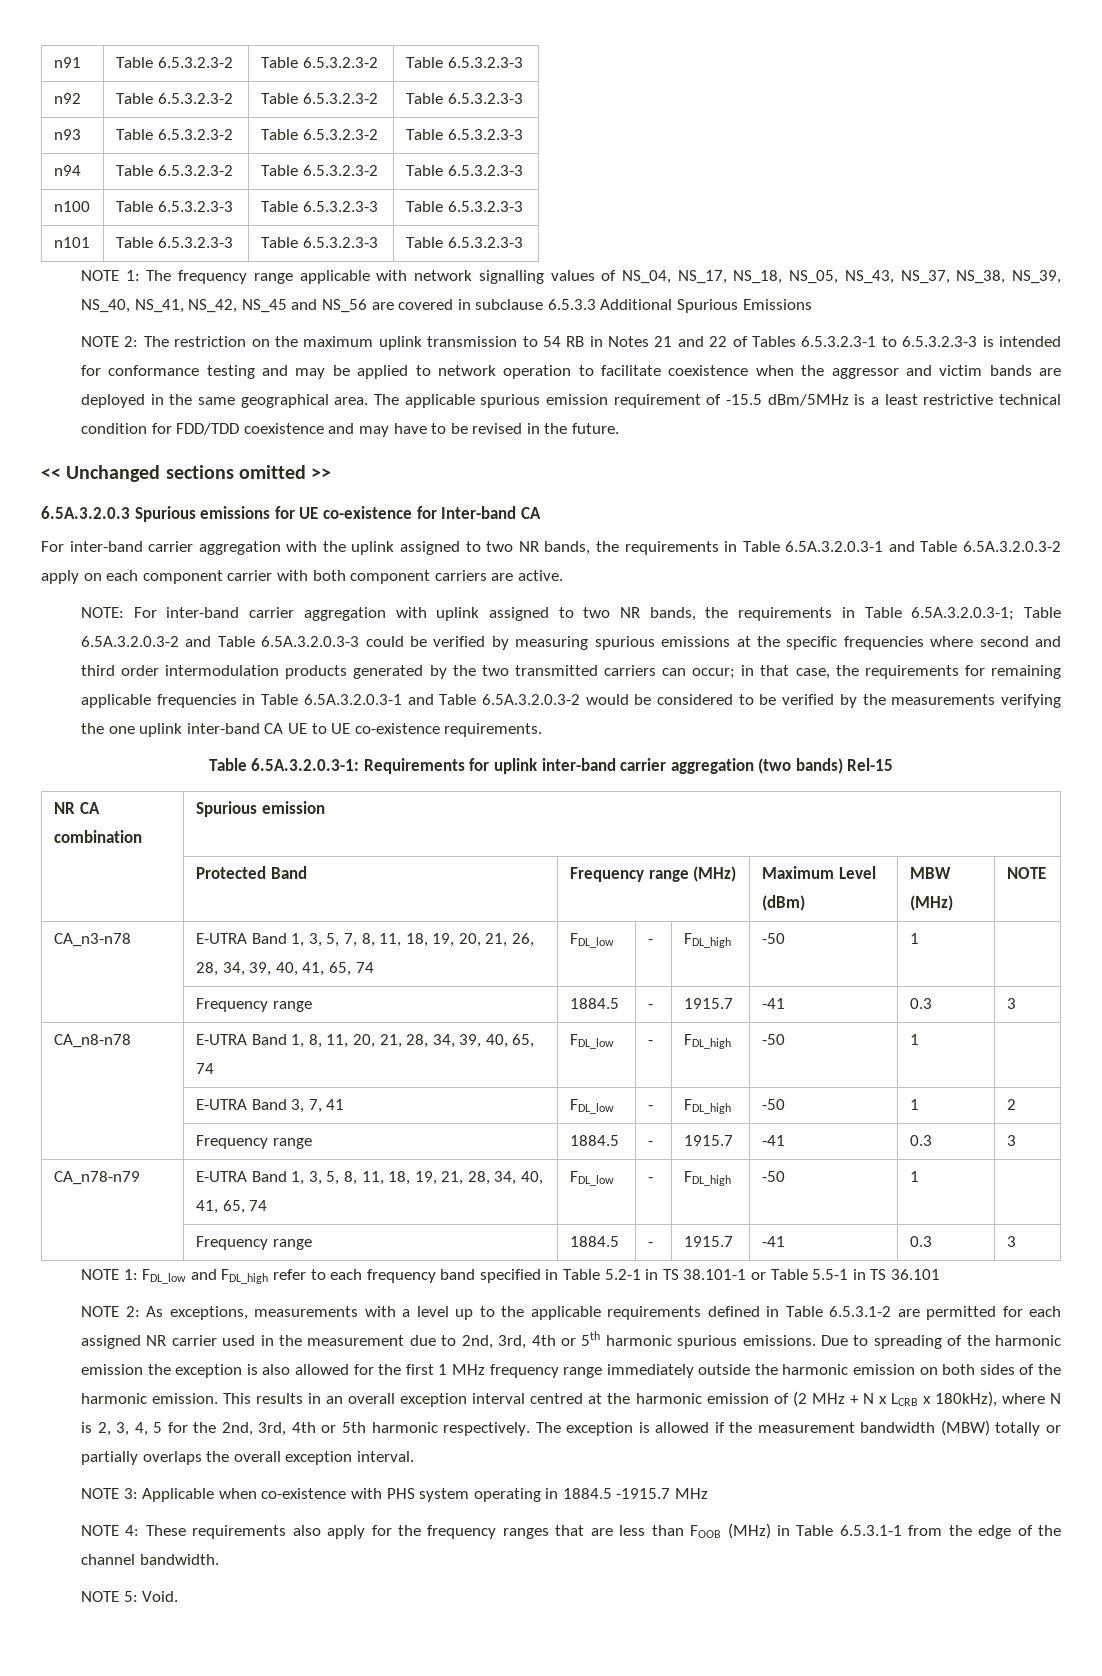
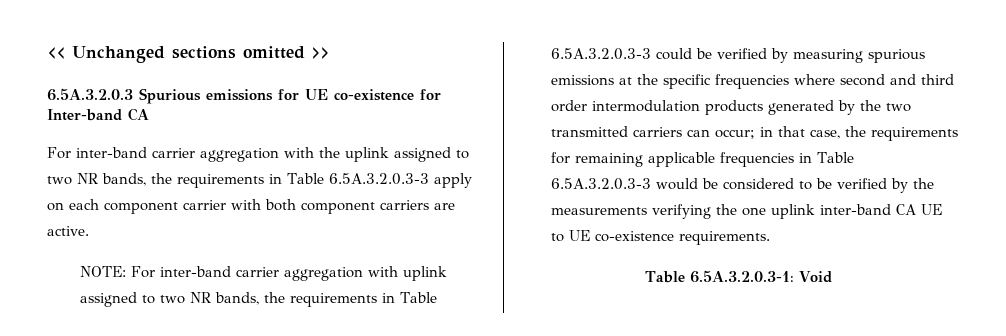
- n91 | Table 6.5.3.2.3-2 | Table 6.5.3.2.3-2 | Table 6.5.3.2.3-3
- n92 | Table 6.5.3.2.3-2 | Table 6.5.3.2.3-2 | Table 6.5.3.2.3-3
- n93 | Table 6.5.3.2.3-2 | Table 6.5.3.2.3-2 | Table 6.5.3.2.3-3
- n94 | Table 6.5.3.2.3-2 | Table 6.5.3.2.3-2 | Table 6.5.3.2.3-3
- n100 | Table 6.5.3.2.3-3 | Table 6.5.3.2.3-3 | Table 6.5.3.2.3-3
- n101 | Table 6.5.3.2.3-3 | Table 6.5.3.2.3-3 | Table 6.5.3.2.3-3
- NOTE 1: The frequency range applicable with network signalling values of NS_04, NS_17, NS_18, NS_05, NS_43, NS_37, NS_38, NS_39, NS_40, NS_41, NS_42, NS_45 and NS_56 are covered in subclause 6.5.3.3 Additional Spurious Emissions
- NOTE 2: The restriction on the maximum uplink transmission to 54 RB in Notes 21 and 22 of Tables 6.5.3.2.3-1 to 6.5.3.2.3-3 is intended for conformance testing and may be applied to network operation to facilitate coexistence when the aggressor and victim bands are deployed in the same geographical area. The applicable spurious emission requirement of -15.5 dBm/5MHz is a least restrictive technical condition for FDD/TDD coexistence and may have to be revised in the future.
- For inter-band carrier aggregation with the uplink assigned to two NR bands, the requirements in Table 6.5A.3.2.0.3-1 and Table 6.5A.3.2.0.3-2 apply on each component carrier with both component carriers are active.
+ For inter-band carrier aggregation with the uplink assigned to two NR bands, the requirements in Table 6.5A.3.2.0.3-3 apply on each component carrier with both component carriers are active.
- For inter-band carrier aggregation with uplink assigned to two NR bands, the requirements in Table 6.5A.3.2.0.3-1; Table 6.5A.3.2.0.3-2 and Table 6.5A.3.2.0.3-3 could be verified by measuring spurious emissions at the specific frequencies where second and third order intermodulation products generated by the two transmitted carriers can occur;
+ For inter-band carrier aggregation with uplink assigned to two NR bands, the requirements in Table 6.5A.3.2.0.3-3 could be verified by measuring spurious emissions at the specific frequencies where second and third order intermodulation products generated by the two transmitted carriers can occur;
- in that case, the requirements for remaining applicable frequencies in Table 6.5A.3.2.0.3-1 and Table 6.5A.3.2.0.3-2 would be considered to be verified by the measurements verifying the one uplink inter-band CA UE to UE co-existence requirements.
+ in that case, the requirements for remaining applicable frequencies in Table 6.5A.3.2.0.3-3 would be considered to be verified by the measurements verifying the one uplink inter-band CA UE to UE co-existence requirements.
- Table 6.5A.3.2.0.3-1: Requirements for uplink inter-band carrier aggregation (two bands) Rel-15
- NR CA combination | Spurious emission
- | Protected Band | Frequency range (MHz) | Maximum Level (dBm) | MBW (MHz) | NOTE
- CA_n3-n78 | E-UTRA Band 1, 3, 5, 7, 8, 11, 18, 19, 20, 21, 26, 28, 34, 39, 40, 41, 65, 74 | FDL_low | - | FDL_high | -50 | 1 |
- | Frequency range | 1884.5 | - | 1915.7 | -41 | 0.3 | 3
- CA_n8-n78 | E-UTRA Band 1, 8, 11, 20, 21, 28, 34, 39, 40, 65, 74 | FDL_low | - | FDL_high | -50 | 1 |
- | E-UTRA Band 3, 7, 41 | FDL_low | - | FDL_high | -50 | 1 | 2
- | Frequency range | 1884.5 | - | 1915.7 | -41 | 0.3 | 3
- CA_n78-n79 | E-UTRA Band 1, 3, 5, 8, 11, 18, 19, 21, 28, 34, 40, 41, 65, 74 | FDL_low | - | FDL_high | -50 | 1 |
- | Frequency range | 1884.5 | - | 1915.7 | -41 | 0.3 | 3
- NOTE 1: FDL_low and FDL_high refer to each frequency band specified in Table 5.2-1 in TS 38.101-1 or Table 5.5-1 in TS 36.101
- NOTE 2: As exceptions, measurements with a level up to the applicable requirements defined in Table 6.5.3.1-2 are permitted for each assigned NR carrier used in the measurement due to 2nd, 3rd, 4th or 5th harmonic spurious emissions. Due to spreading of the harmonic emission the exception is also allowed for the first 1 MHz frequency range immediately outside the harmonic emission on both sides of the harmonic emission. This results in an overall exception interval centred at the harmonic emission of (2 MHz + N x LCRB x 180kHz), where N is 2, 3, 4, 5 for the 2nd, 3rd, 4th or 5th harmonic respectively. The exception is allowed if the measurement bandwidth (MBW) totally or partially overlaps the overall exception interval.
- NOTE 3: Applicable when co-existence with PHS system operating in 1884.5 -1915.7 MHz
- NOTE 4: These requirements also apply for the frequency ranges that are less than FOOB (MHz) in Table 6.5.3.1-1 from the edge of the channel bandwidth.
- NOTE 5: Void.
+ Table 6.5A.3.2.0.3-1: Void

